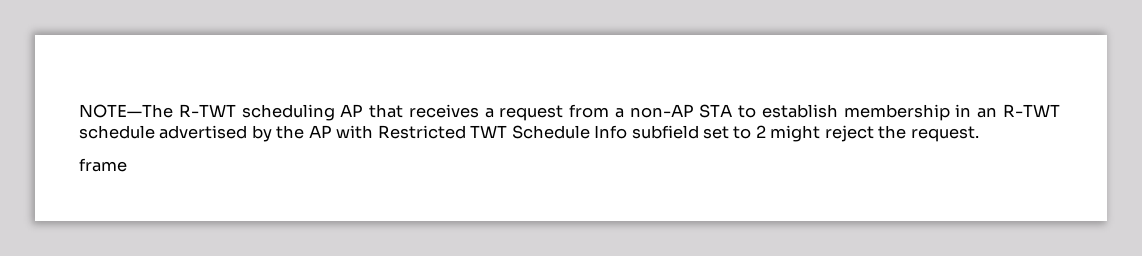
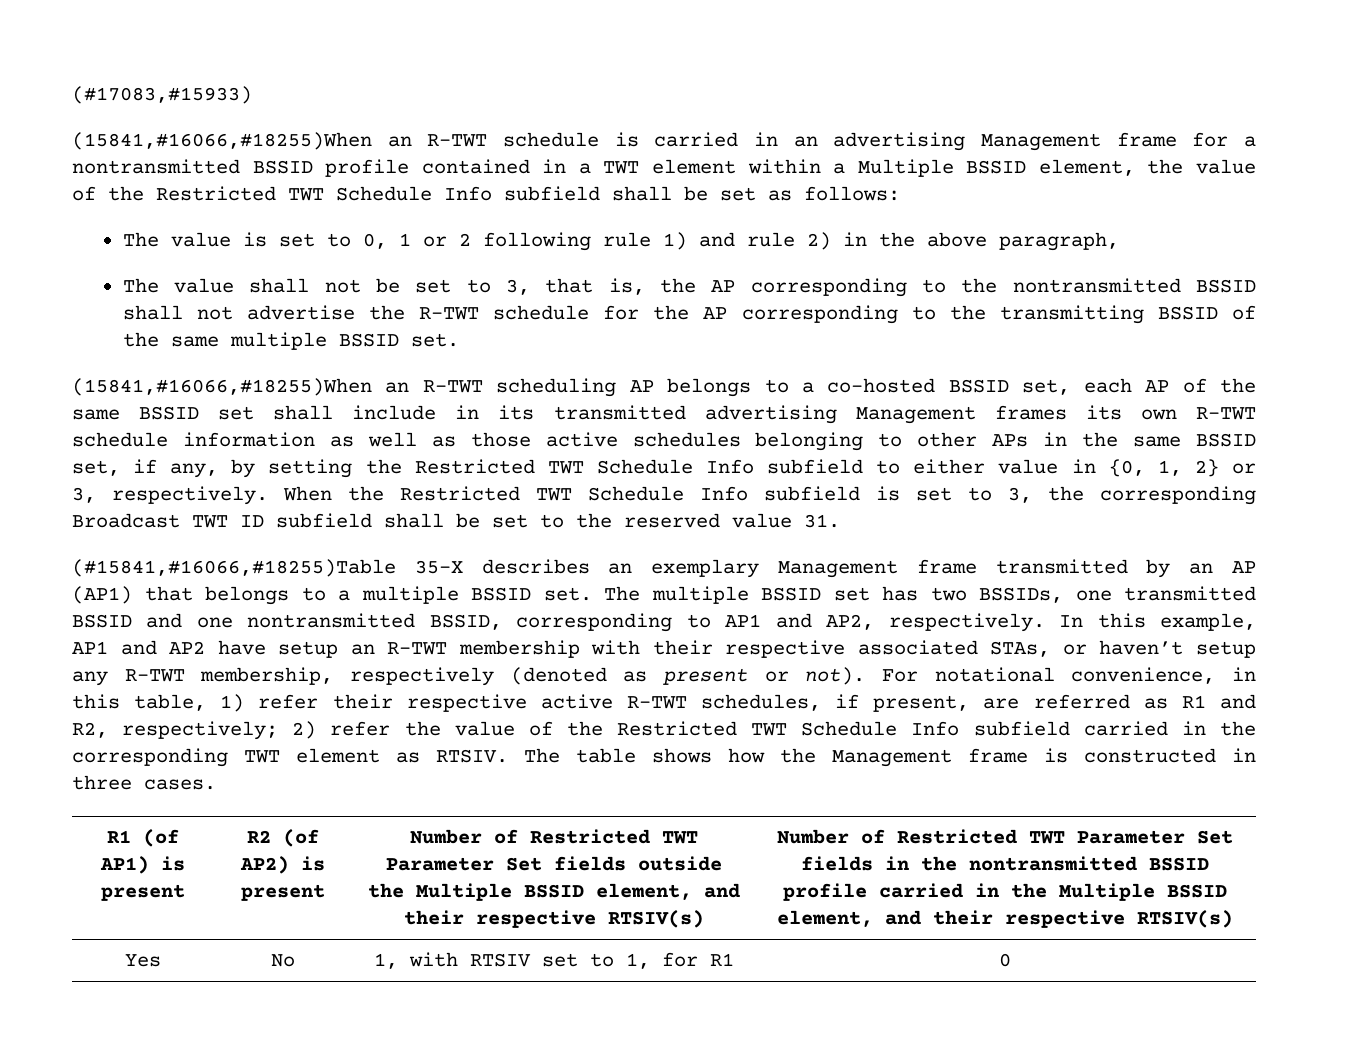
- NOTE—The R-TWT scheduling AP that receives a request from a non-AP STA to establish membership in an R-TWT schedule advertised by the AP with Restricted TWT Schedule Info subfield set to 2 might reject the request.
- frame
+ (#17083,#15933)
+ (15841,#16066,#18255)When an R-TWT schedule is carried in an advertising Management frame for a nontransmitted BSSID profile contained in a TWT element within a Multiple BSSID element, the value of the Restricted TWT Schedule Info subfield shall be set as follows:
+ The value is set to 0, 1 or 2 following rule 1) and rule 2) in the above paragraph,
+ The value shall not be set to 3, that is, the AP corresponding to the nontransmitted BSSID shall not advertise the R-TWT schedule for the AP corresponding to the transmitting BSSID of the same multiple BSSID set.
+ (15841,#16066,#18255)When an R-TWT scheduling AP belongs to a co-hosted BSSID set, each AP of the same BSSID set shall include in its transmitted advertising Management frames its own R-TWT schedule information as well as those active schedules belonging to other APs in the same BSSID set, if any, by setting the Restricted TWT Schedule Info subfield to either value in {0, 1, 2} or 3, respectively. When the Restricted TWT Schedule Info subfield is set to 3, the corresponding Broadcast TWT ID subfield shall be set to the reserved value 31.
+ (#15841,#16066,#18255)Table 35-X describes an exemplary Management frame transmitted by an AP (AP1) that belongs to a multiple BSSID set. The multiple BSSID set has two BSSIDs, one transmitted BSSID and one nontransmitted BSSID, corresponding to AP1 and AP2, respectively. In this example, AP1 and AP2 have setup an R-TWT membership with their respective associated STAs, or haven’t setup any R-TWT membership, respectively (denoted as present or not). For notational convenience, in this table, 1) refer their respective active R-TWT schedules, if present, are referred as R1 and R2, respectively; 2) refer the value of the Restricted TWT Schedule Info subfield carried in the corresponding TWT element as RTSIV. The table shows how the Management frame is constructed in three cases.
+ R1 (of AP1) is present | R2 (of AP2) is present | Number of Restricted TWT Parameter Set fields outside the Multiple BSSID element, and their respective RTSIV(s) | Number of Restricted TWT Parameter Set fields in the nontransmitted BSSID profile carried in the Multiple BSSID element, and their respective RTSIV(s)
+ Yes | No | 1, with RTSIV set to 1, for R1 | 0

